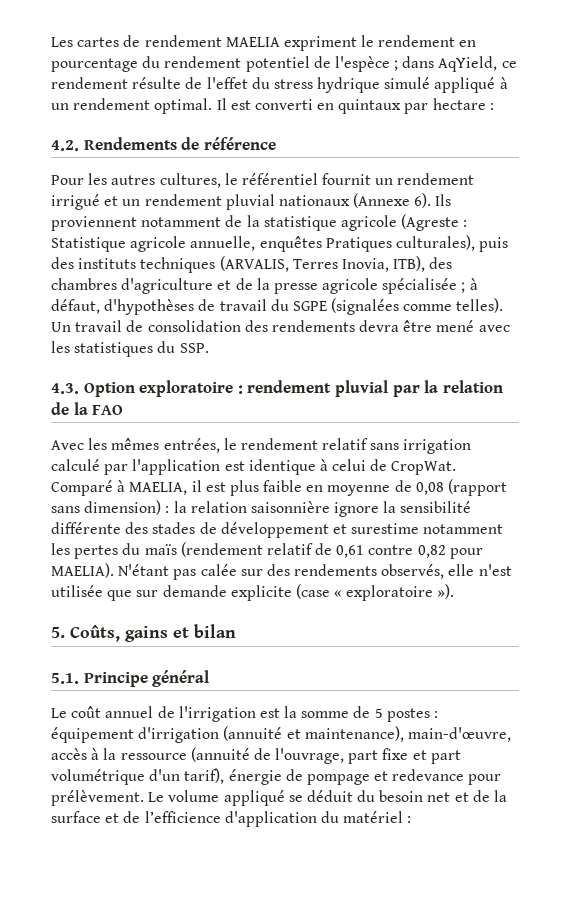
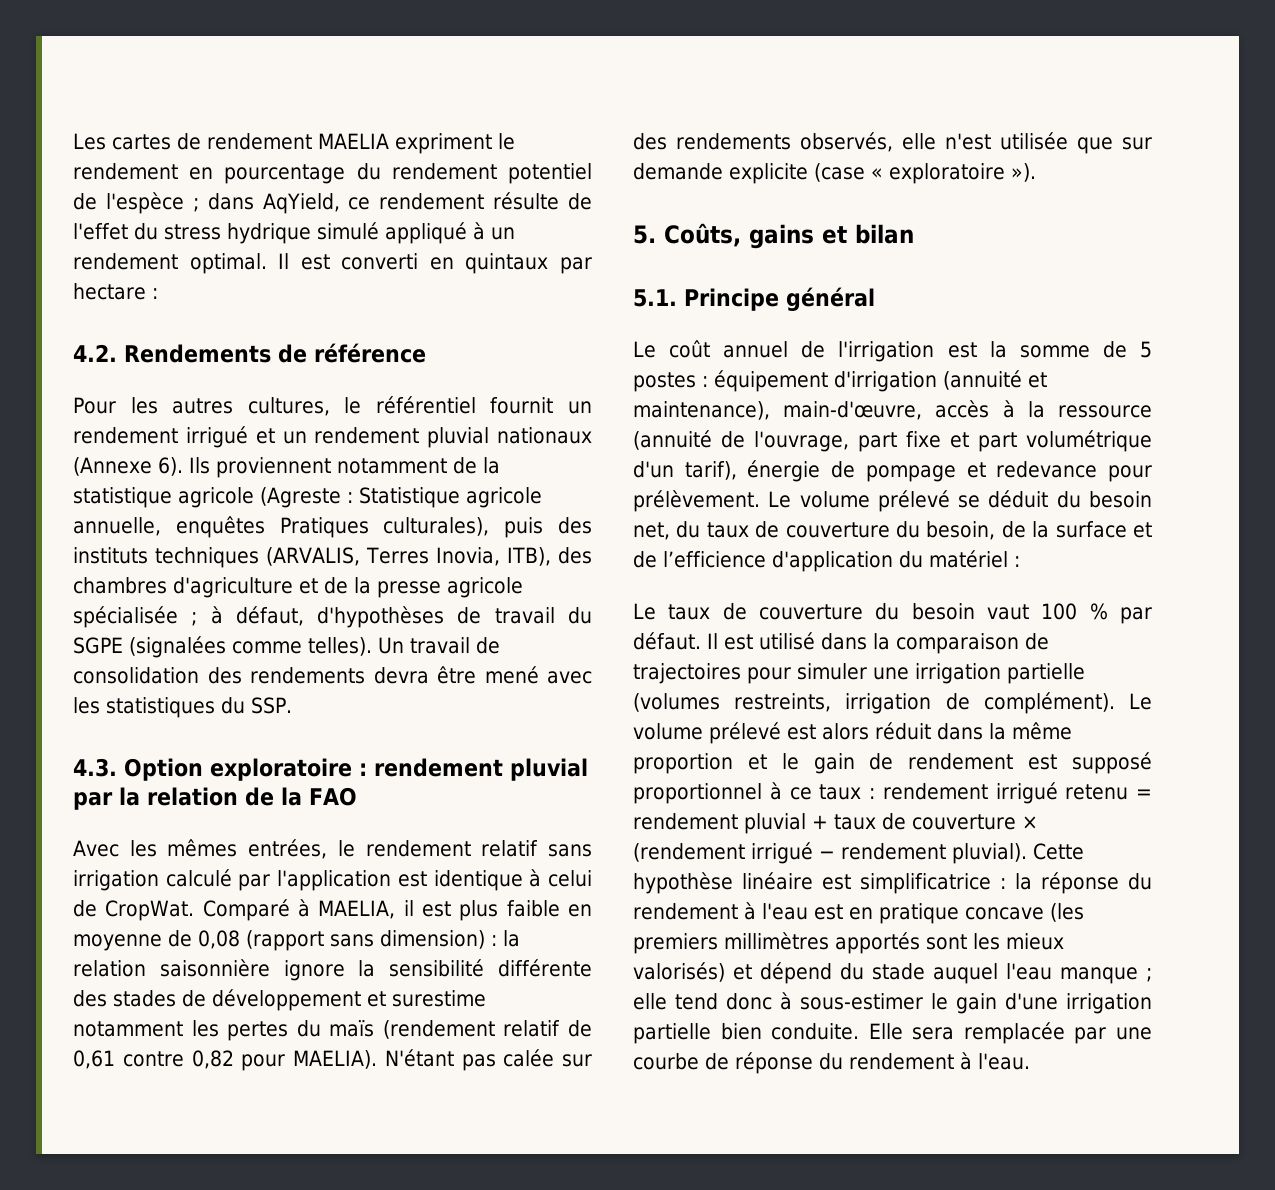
- Le volume appliqué se déduit du besoin net et de la surface et de l’efficience d'application du matériel :
+ Le volume prélevé se déduit du besoin net, du taux de couverture du besoin, de la surface et de l’efficience d'application du matériel :
+ Le taux de couverture du besoin vaut 100 % par défaut. Il est utilisé dans la comparaison de trajectoires pour simuler une irrigation partielle (volumes restreints, irrigation de complément). Le volume prélevé est alors réduit dans la même proportion et le gain de rendement est supposé proportionnel à ce taux : rendement irrigué retenu = rendement pluvial + taux de couverture × (rendement irrigué − rendement pluvial). Cette hypothèse linéaire est simplificatrice : la réponse du rendement à l'eau est en pratique concave (les premiers millimètres apportés sont les mieux valorisés) et dépend du stade auquel l'eau manque ; elle tend donc à sous-estimer le gain d'une irrigation partielle bien conduite. Elle sera remplacée par une courbe de réponse du rendement à l'eau.

